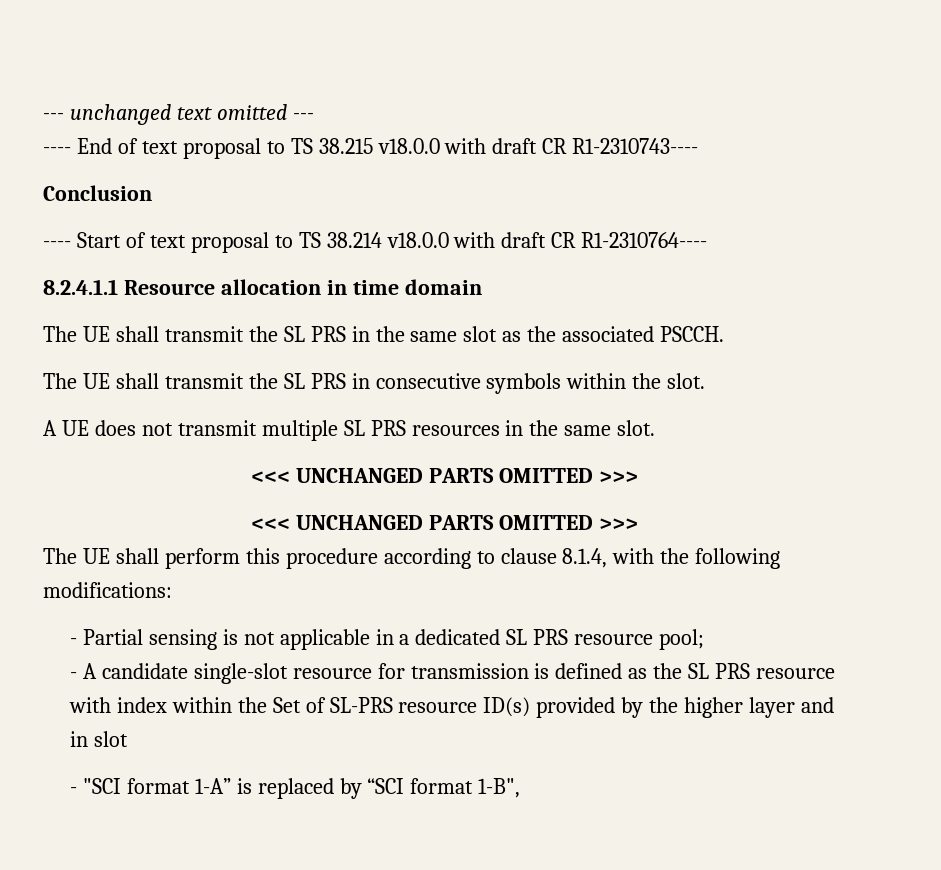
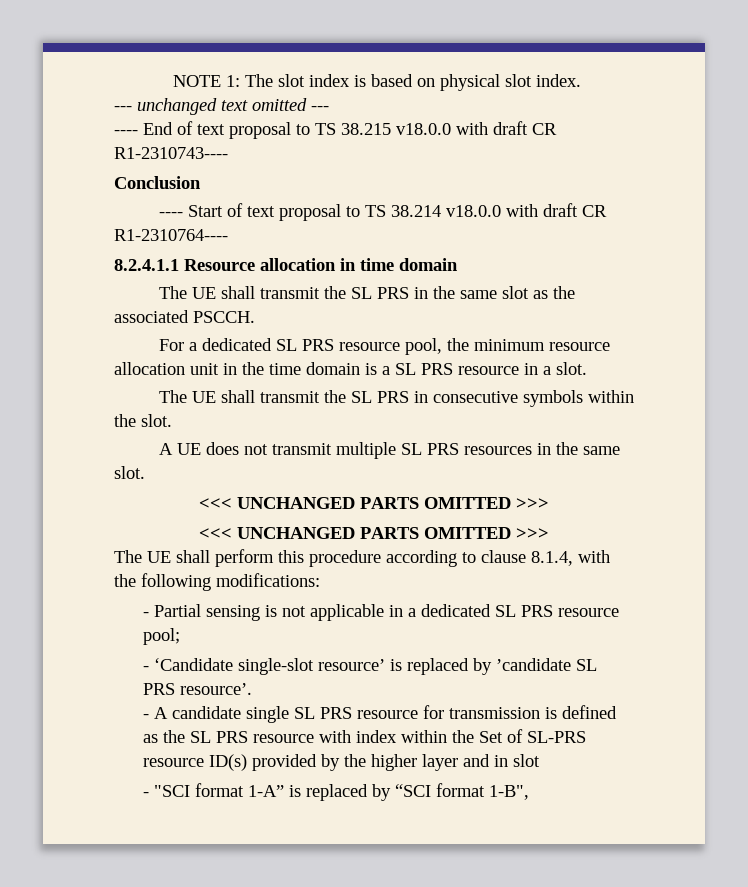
+ NOTE 1: The slot index is based on physical slot index.
+ For a dedicated SL PRS resource pool, the minimum resource allocation unit in the time domain is a SL PRS resource in a slot.
+ - ‘Candidate single-slot resource’ is replaced by ’candidate SL PRS resource’.
- - A candidate single-slot resource for transmission is defined as the SL PRS resource with index within the Set of SL-PRS resource ID(s) provided by the higher layer and in slot
+ - A candidate single SL PRS resource for transmission is defined as the SL PRS resource with index within the Set of SL-PRS resource ID(s) provided by the higher layer and in slot

